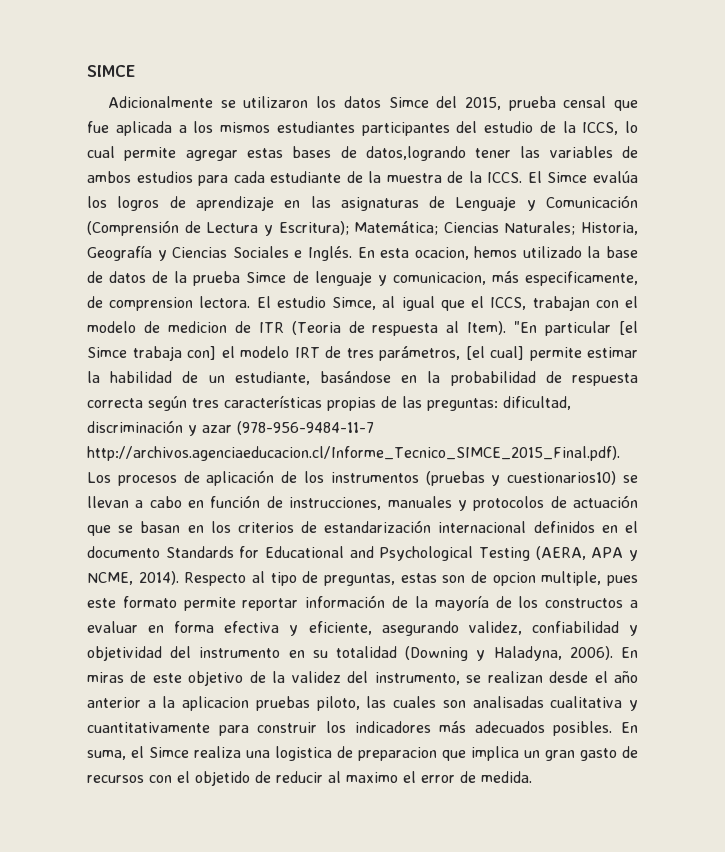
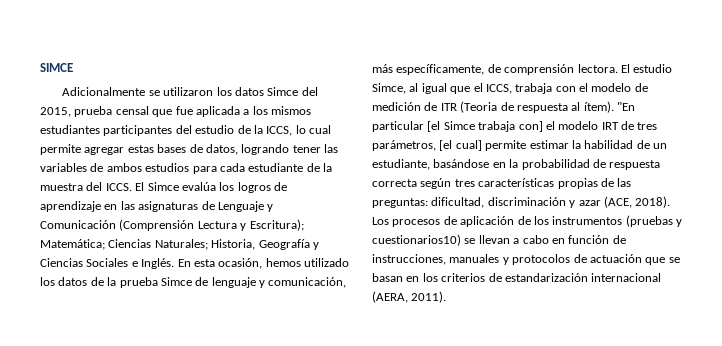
- Adicionalmente se utilizaron los datos Simce del 2015, prueba censal que fue aplicada a los mismos estudiantes participantes del estudio de la ICCS, lo cual permite agregar estas bases de datos,logrando tener las variables de ambos estudios para cada estudiante de la muestra de la ICCS.
+ Adicionalmente se utilizaron los datos Simce del 2015, prueba censal que fue aplicada a los mismos estudiantes participantes del estudio de la ICCS, lo cual permite agregar estas bases de datos, logrando tener las variables de ambos estudios para cada estudiante de la muestra del ICCS.
- El Simce evalúa los logros de aprendizaje en las asignaturas de Lenguaje y Comunicación (Comprensión de Lectura y Escritura); Matemática; Ciencias Naturales; Historia, Geografía y Ciencias Sociales e Inglés.
+ El Simce evalúa los logros de aprendizaje en las asignaturas de Lenguaje y Comunicación (Comprensión Lectura y Escritura); Matemática; Ciencias Naturales; Historia, Geografía y Ciencias Sociales e Inglés.
- En esta ocacion, hemos utilizado la base de datos de la prueba Simce de lenguaje y comunicacion, más especificamente, de comprension lectora.
+ En esta ocasión, hemos utilizado los datos de la prueba Simce de lenguaje y comunicación, más específicamente, de comprensión lectora.
- El estudio Simce, al igual que el ICCS, trabajan con el modelo de medicion de ITR (Teoria de respuesta al Item).
+ El estudio Simce, al igual que el ICCS, trabaja con el modelo de medición de ITR (Teoria de respuesta al ítem).
- dificultad, discriminación y azar (978-956-9484-11-7 http://archivos.agenciaeducacion.cl/Informe_Tecnico_SIMCE_2015_Final.pdf). Los procesos de aplicación de los instrumentos (pruebas y cuestionarios10) se llevan a cabo en función de instrucciones, manuales y protocolos de actuación que se basan en los criterios de estandarización internacional definidos en el documento Standards for Educational and Psychological Testing (AERA, APA y NCME, 2014). Respecto al tipo de preguntas, estas son de opcion multiple, pues este formato permite reportar información de la mayoría de los constructos a evaluar en forma efectiva y eficiente, asegurando validez, confiabilidad y objetividad del instrumento en su totalidad (Downing y Haladyna, 2006). En miras de este objetivo de la validez del instrumento, se realizan desde el año anterior a la aplicacion pruebas piloto, las cuales son analisadas cualitativa y cuantitativamente para construir los indicadores más adecuados posibles. En suma, el Simce realiza una logistica de preparacion que implica un gran gasto de recursos con el objetido de reducir al maximo el error de medida.
+ dificultad, discriminación y azar (ACE, 2018). Los procesos de aplicación de los instrumentos (pruebas y cuestionarios10) se llevan a cabo en función de instrucciones, manuales y protocolos de actuación que se basan en los criterios de estandarización internacional (AERA, 2011).

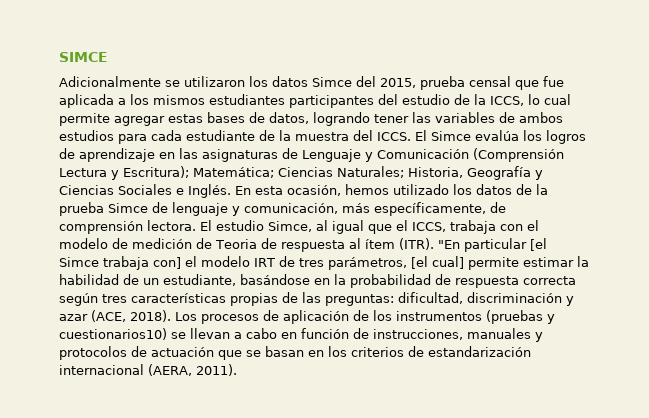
- El estudio Simce, al igual que el ICCS, trabaja con el modelo de medición de ITR (Teoria de respuesta al ítem).
+ El estudio Simce, al igual que el ICCS, trabaja con el modelo de medición de Teoria de respuesta al ítem (ITR).

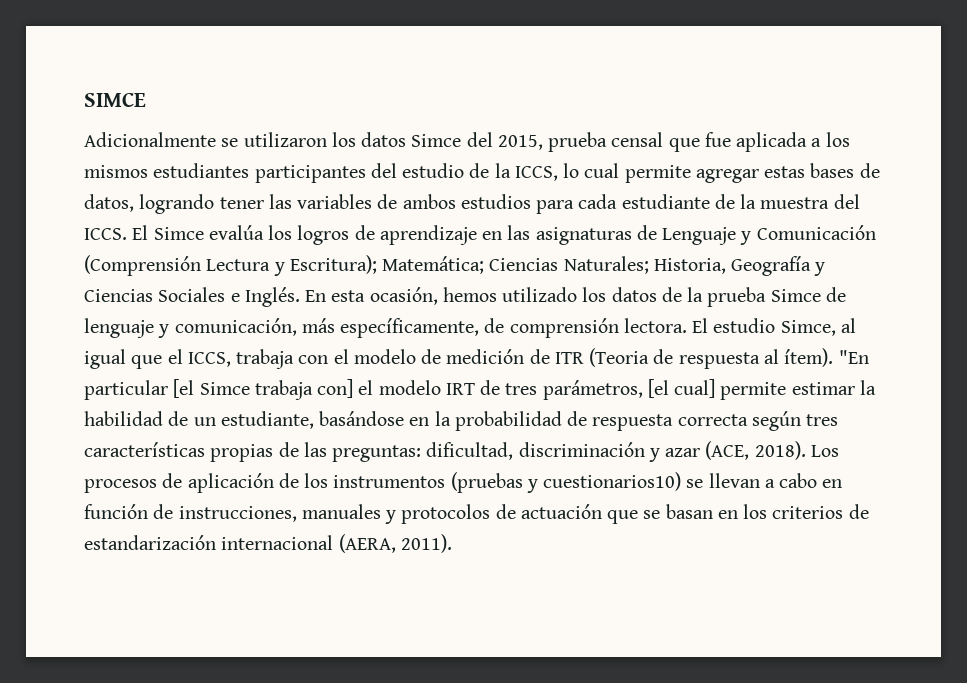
- El estudio Simce, al igual que el ICCS, trabaja con el modelo de medición de Teoria de respuesta al ítem (ITR).
+ El estudio Simce, al igual que el ICCS, trabaja con el modelo de medición de ITR (Teoria de respuesta al ítem).

